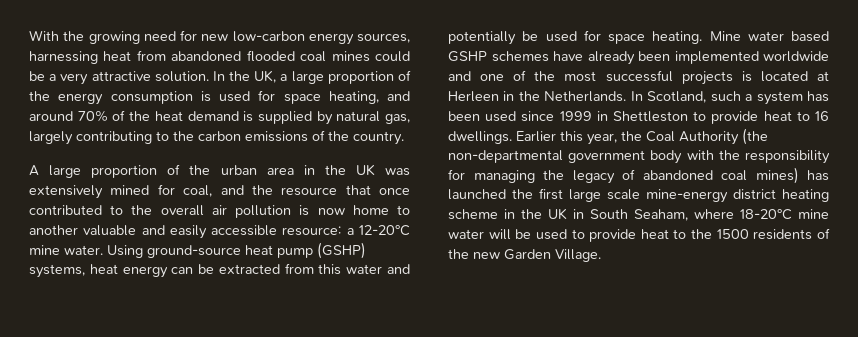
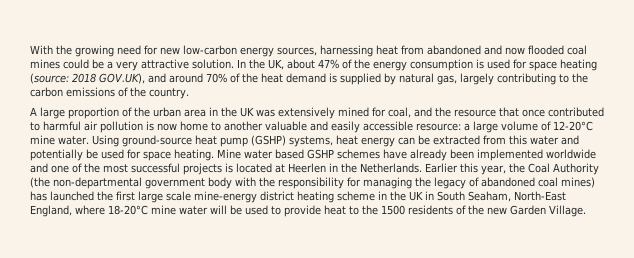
- With the growing need for new low-carbon energy sources, harnessing heat from abandoned flooded coal mines could be a very attractive solution.
+ With the growing need for new low-carbon energy sources, harnessing heat from abandoned and now flooded coal mines could be a very attractive solution.
- In the UK, a large proportion of the energy consumption is used for space heating, and around 70% of the heat demand is supplied by natural gas, largely contributing to the carbon emissions of the country.
+ In the UK, about 47% of the energy consumption is used for space heating (source: 2018 GOV.UK), and around 70% of the heat demand is supplied by natural gas, largely contributing to the carbon emissions of the country.
- A large proportion of the urban area in the UK was extensively mined for coal, and the resource that once contributed to the overall air pollution is now home to another valuable and easily accessible resource: a 12-20°C mine water.
+ A large proportion of the urban area in the UK was extensively mined for coal, and the resource that once contributed to harmful air pollution is now home to another valuable and easily accessible resource: a large volume of 12-20°C mine water.
- Mine water based GSHP schemes have already been implemented worldwide and one of the most successful projects is located at Herleen in the Netherlands.
+ Mine water based GSHP schemes have already been implemented worldwide and one of the most successful projects is located at Heerlen in the Netherlands.
- In Scotland, such a system has been used since 1999 in Shettleston to provide heat to 16 dwellings.
- Earlier this year, the Coal Authority (the non-departmental government body with the responsibility for managing the legacy of abandoned coal mines) has launched the first large scale mine-energy district heating scheme in the UK in South Seaham, where 18-20°C mine water will be used to provide heat to the 1500 residents of the new Garden Village.
+ Earlier this year, the Coal Authority (the non-departmental government body with the responsibility for managing the legacy of abandoned coal mines) has launched the first large scale mine-energy district heating scheme in the UK in South Seaham, North-East England, where 18-20°C mine water will be used to provide heat to the 1500 residents of the new Garden Village.

